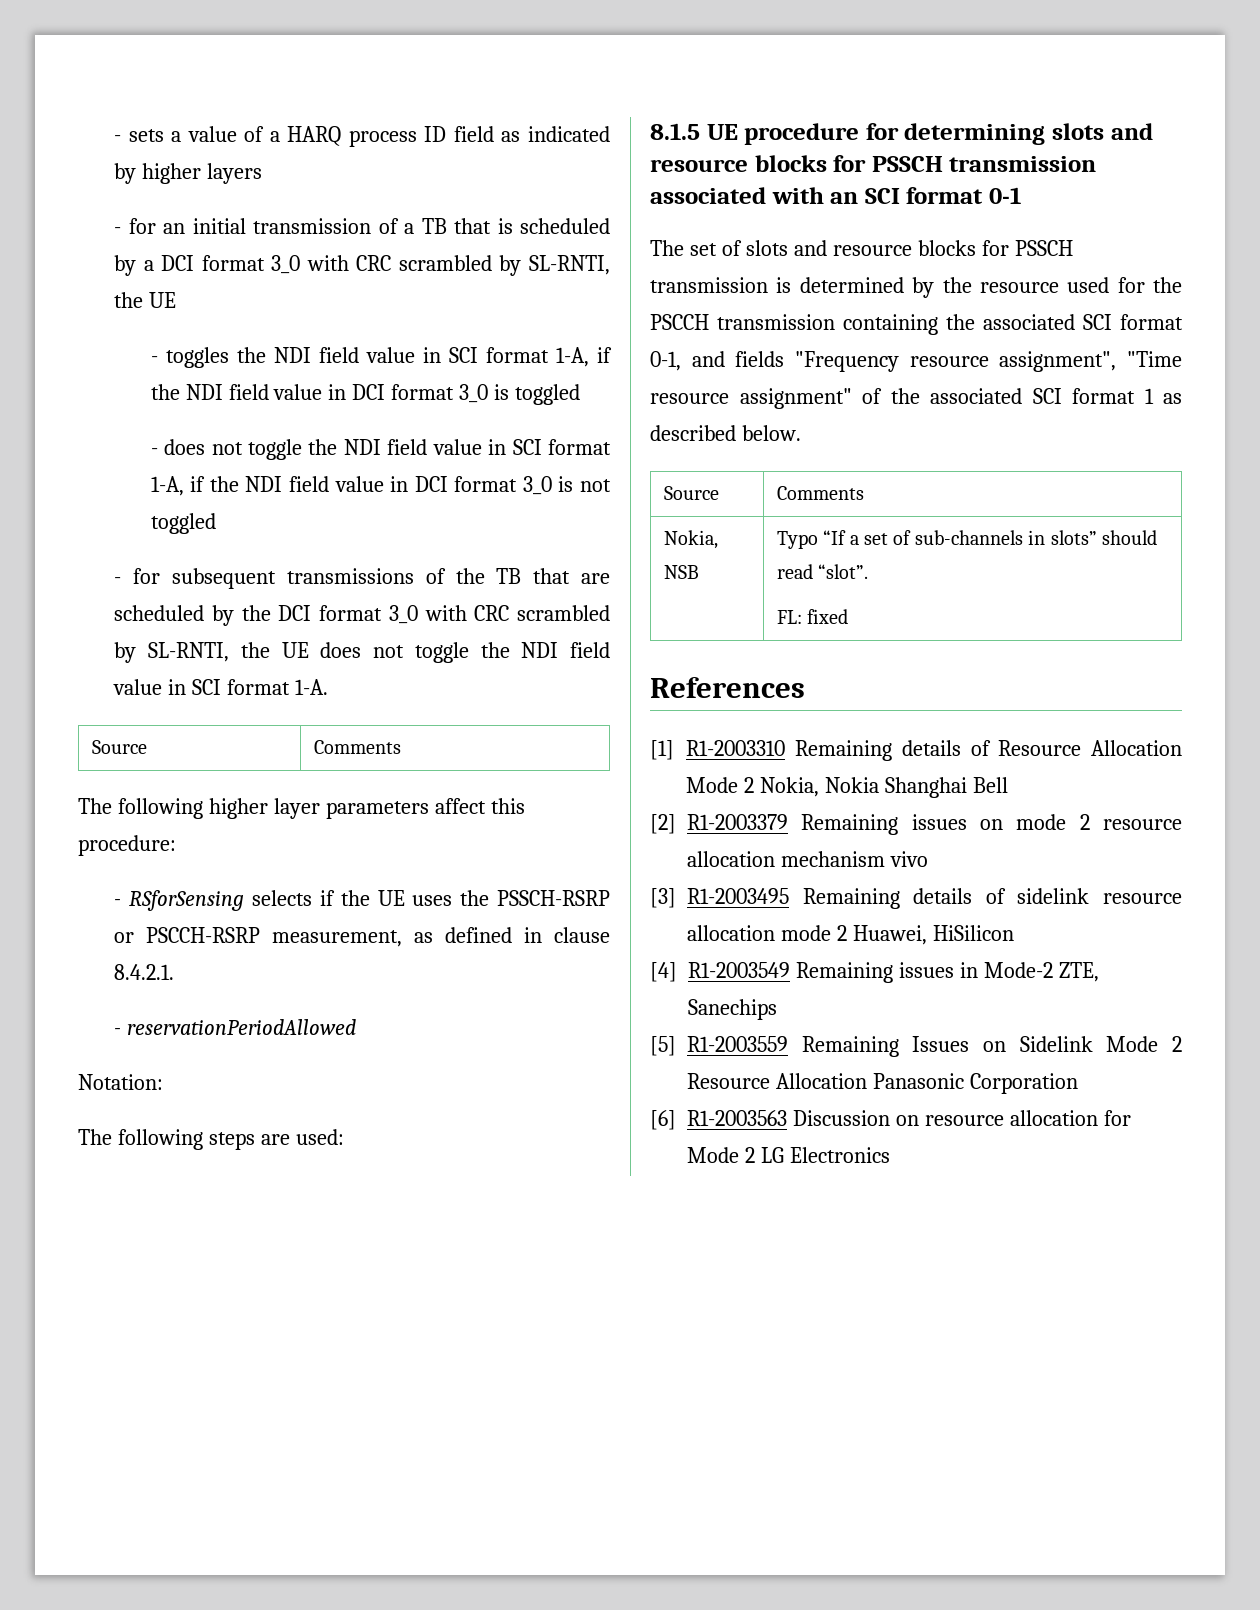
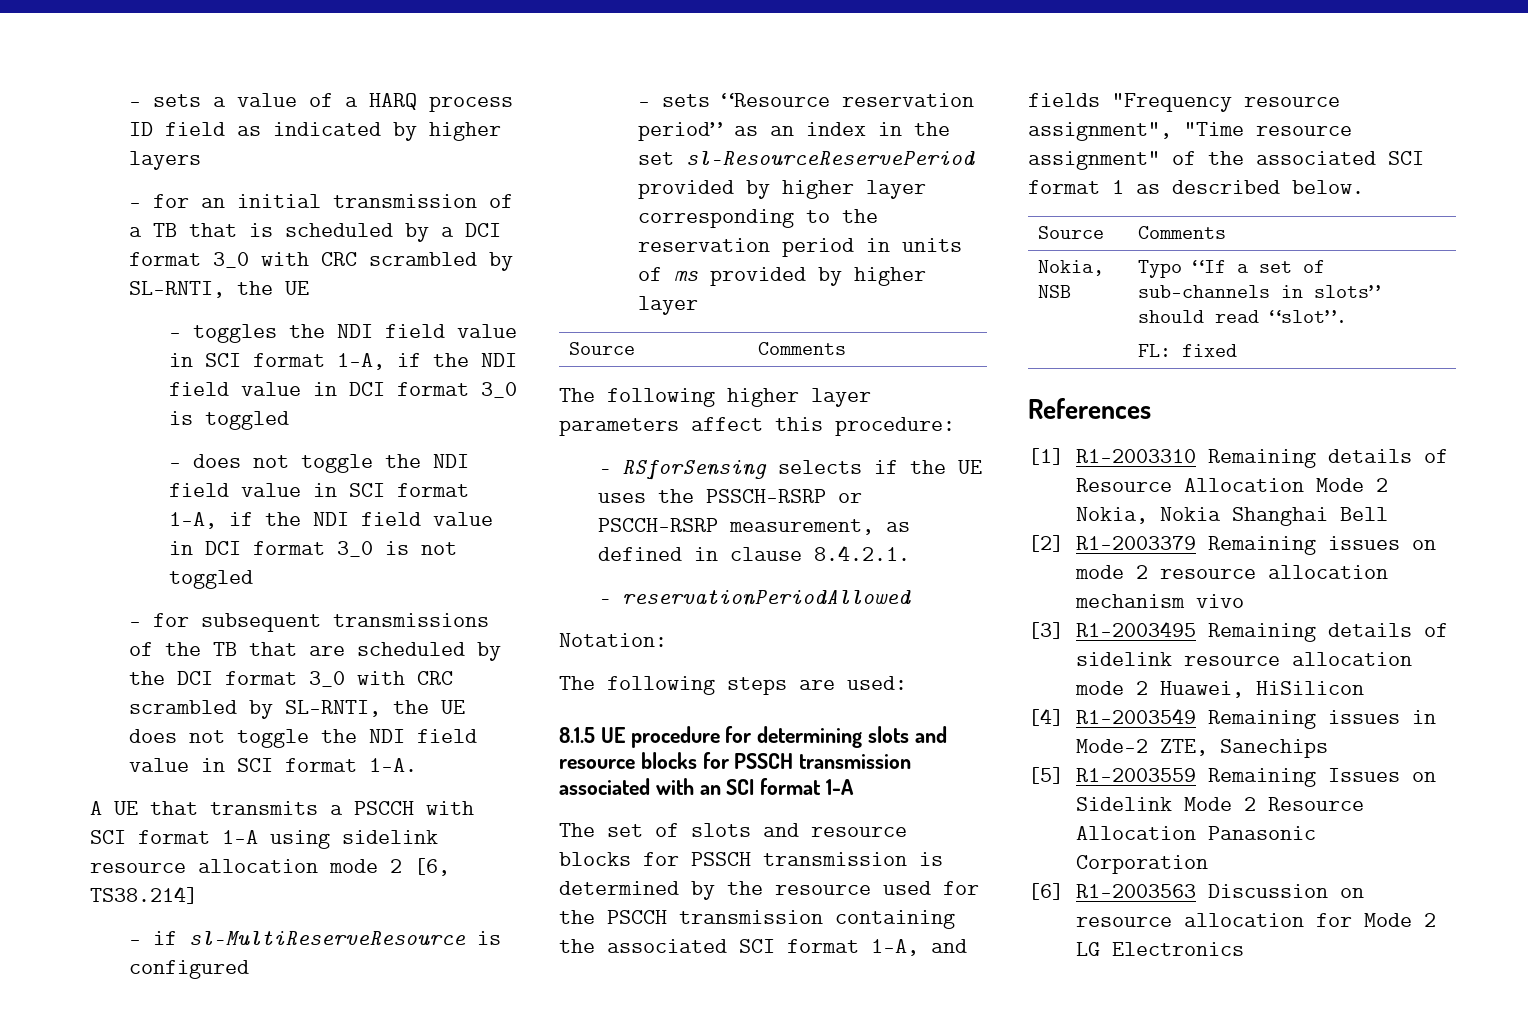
+ A UE that transmits a PSCCH with SCI format 1-A using sidelink resource allocation mode 2 [6, TS38.214]
+ - if sl-MultiReserveResource is configured
+ - sets “Resource reservation period” as an index in the set sl-ResourceReservePeriod provided by higher layer corresponding to the reservation period in units of ms provided by higher layer
- 8.1.5 UE procedure for determining slots and resource blocks for PSSCH transmission associated with an SCI format 0-1
+ 8.1.5 UE procedure for determining slots and resource blocks for PSSCH transmission associated with an SCI format 1-A
- The set of slots and resource blocks for PSSCH transmission is determined by the resource used for the PSCCH transmission containing the associated SCI format 0-1, and fields "Frequency resource assignment", "Time resource assignment" of the associated SCI format 1 as described below.
+ The set of slots and resource blocks for PSSCH transmission is determined by the resource used for the PSCCH transmission containing the associated SCI format 1-A, and fields "Frequency resource assignment", "Time resource assignment" of the associated SCI format 1 as described below.

